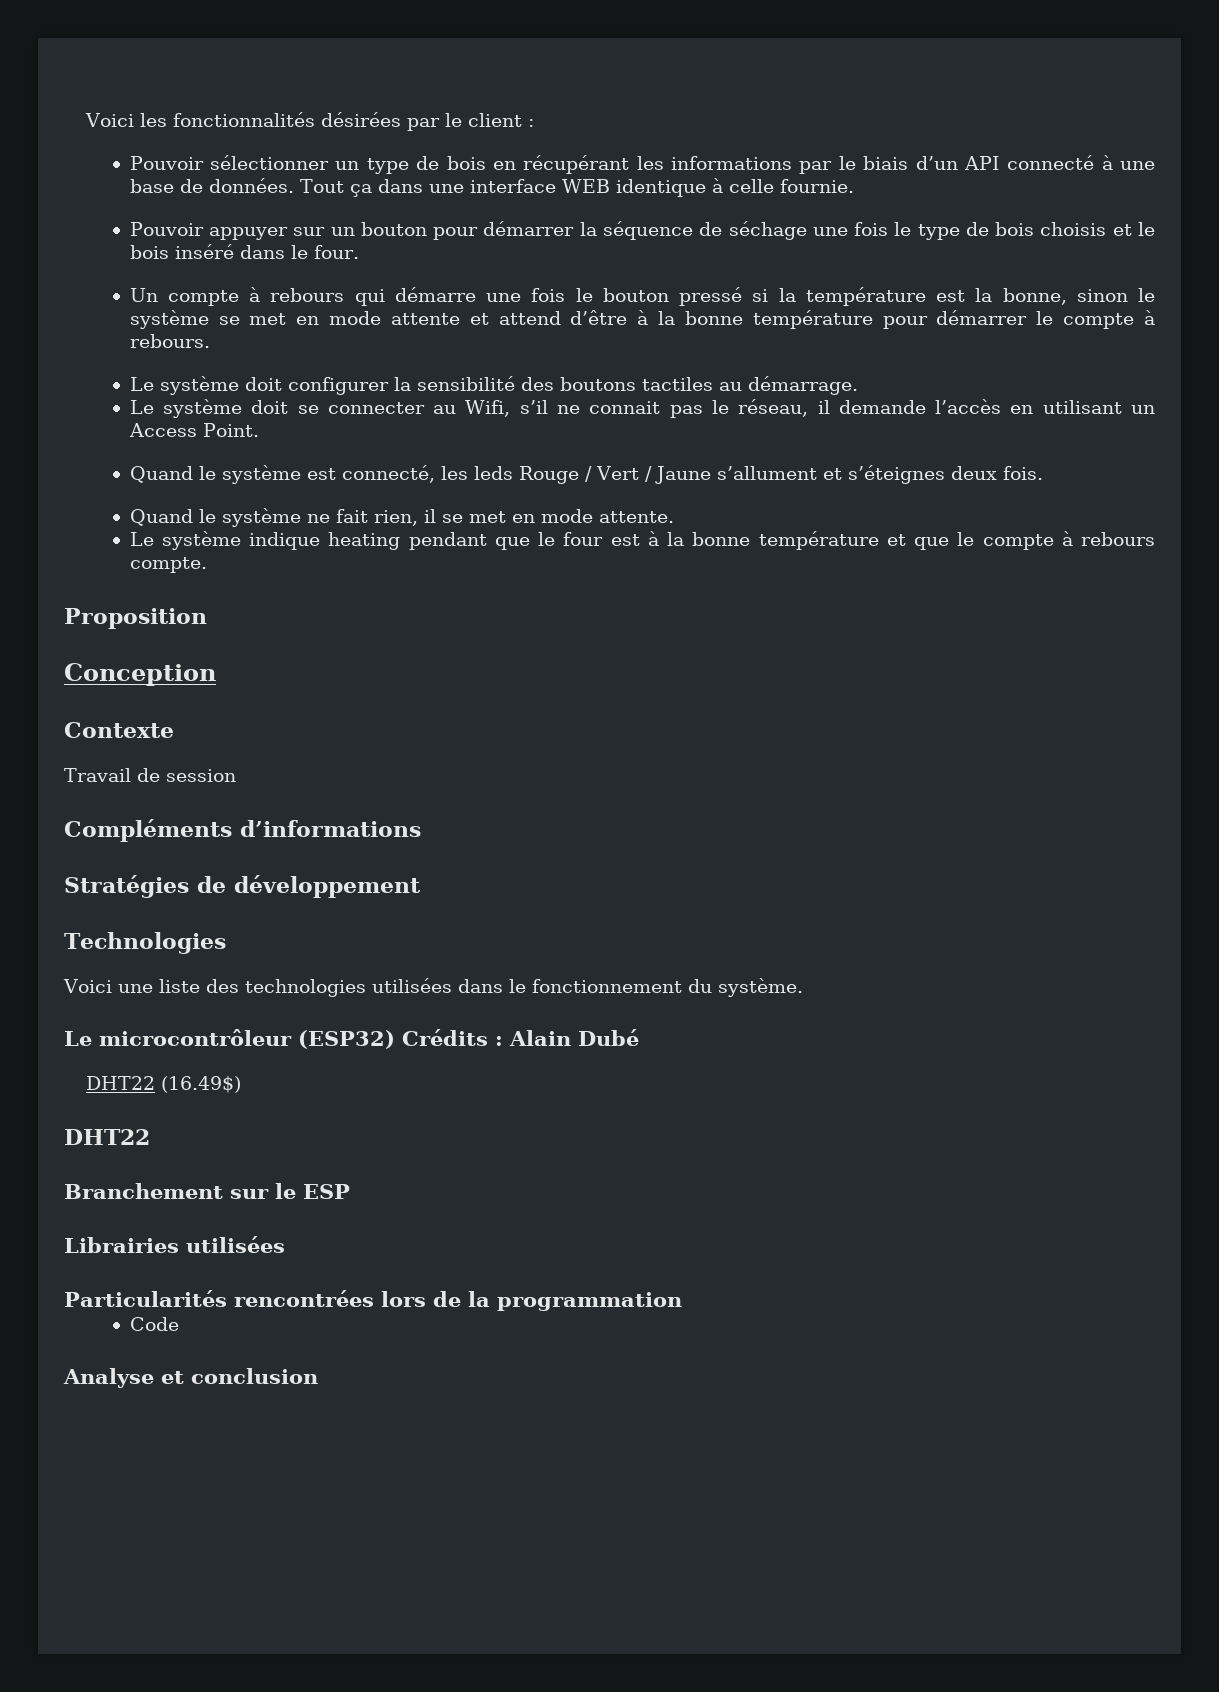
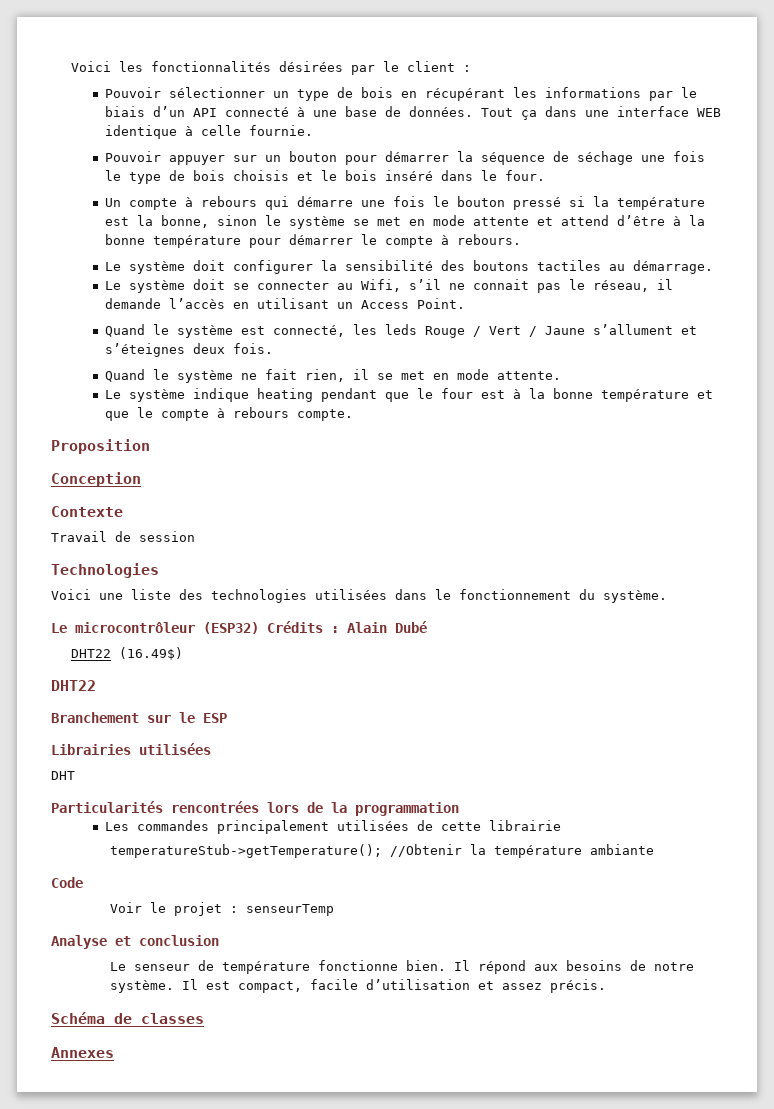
- Compléments d’informations
- Stratégies de développement
+ DHT
+ Les commandes principalement utilisées de cette librairie
+ temperatureStub->getTemperature(); //Obtenir la température ambiante
  Code
+ Voir le projet : senseurTemp
  Analyse et conclusion
+ Le senseur de température fonctionne bien. Il répond aux besoins de notre système. Il est compact, facile d’utilisation et assez précis.
+ Schéma de classes
+ Annexes

